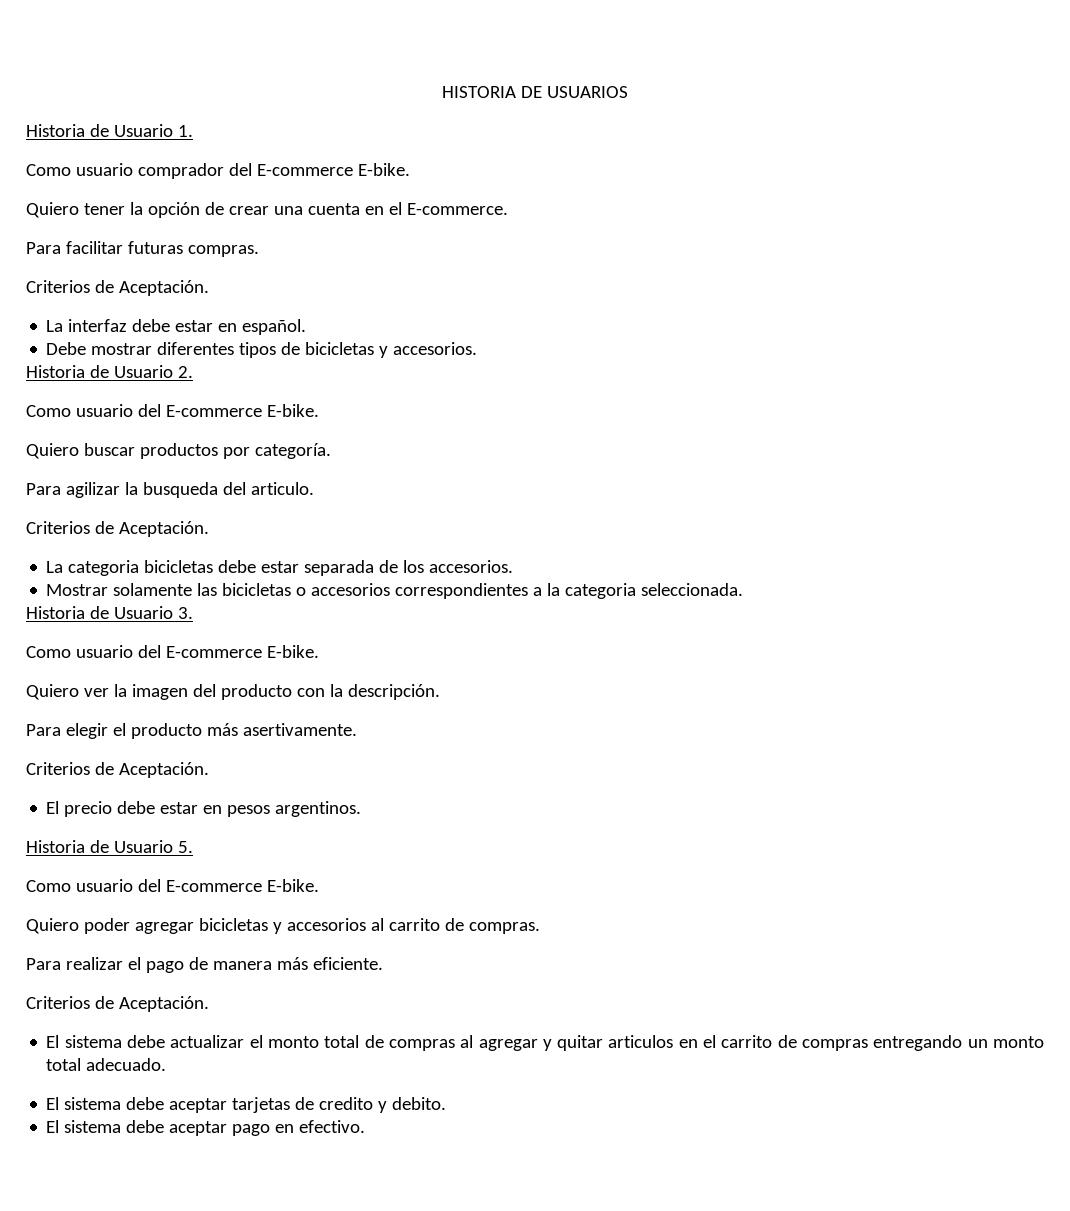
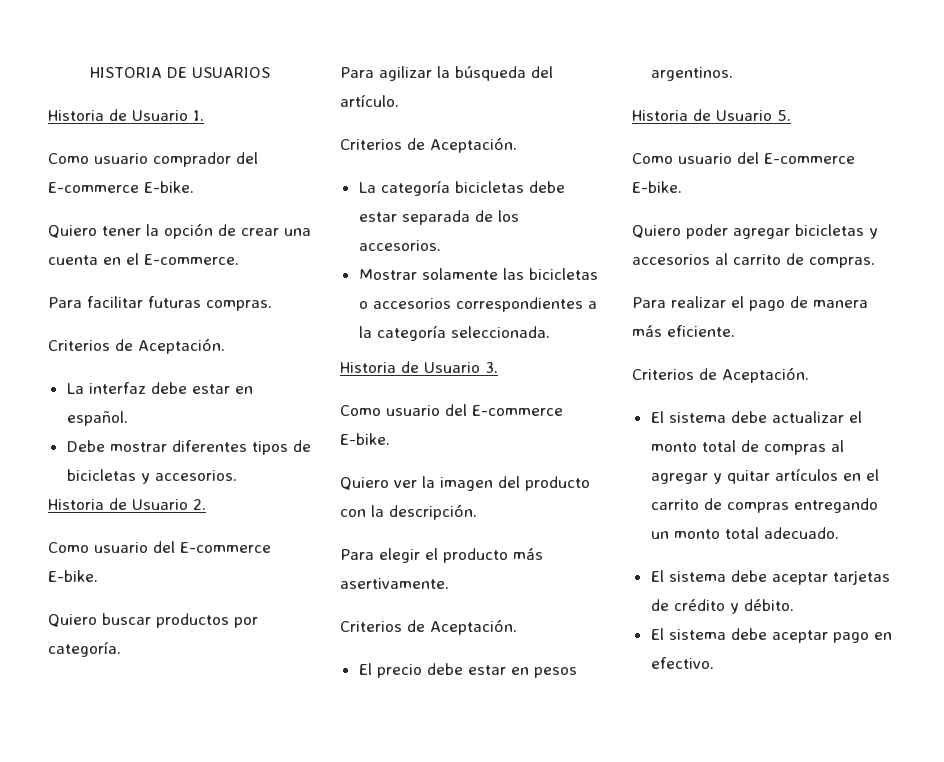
- Para agilizar la busqueda del articulo.
+ Para agilizar la búsqueda del artículo.
  Criterios de Aceptación.
- La categoria bicicletas debe estar separada de los accesorios.
+ La categoría bicicletas debe estar separada de los accesorios.
- Mostrar solamente las bicicletas o accesorios correspondientes a la categoria seleccionada.
+ Mostrar solamente las bicicletas o accesorios correspondientes a la categoría seleccionada.
- El sistema debe actualizar el monto total de compras al agregar y quitar articulos en el carrito de compras entregando un monto total adecuado.
+ El sistema debe actualizar el monto total de compras al agregar y quitar artículos en el carrito de compras entregando un monto total adecuado.
- El sistema debe aceptar tarjetas de credito y debito.
+ El sistema debe aceptar tarjetas de crédito y débito.

